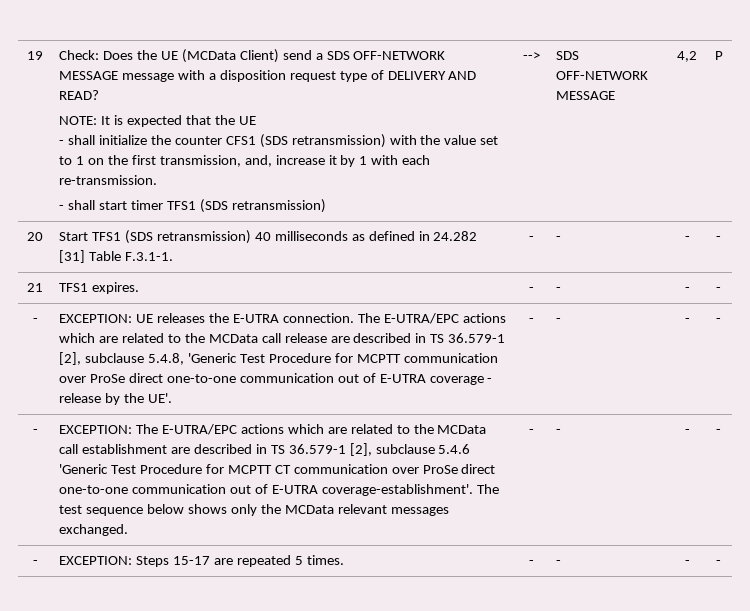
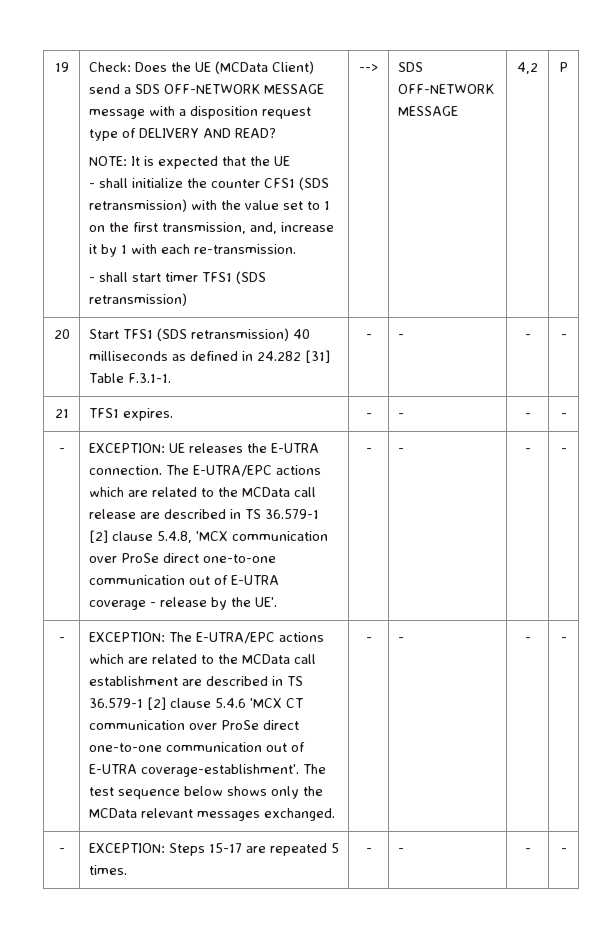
- The E-UTRA/EPC actions which are related to the MCData call release are described in TS 36.579-1 [2], subclause 5.4.8, 'Generic Test Procedure for MCPTT communication over ProSe direct one-to-one communication out of E-UTRA coverage - release by the UE'.
+ The E-UTRA/EPC actions which are related to the MCData call release are described in TS 36.579-1 [2] clause 5.4.8, 'MCX communication over ProSe direct one-to-one communication out of E-UTRA coverage - release by the UE'.
- EXCEPTION: The E-UTRA/EPC actions which are related to the MCData call establishment are described in TS 36.579-1 [2], subclause 5.4.6 'Generic Test Procedure for MCPTT CT communication over ProSe direct one-to-one communication out of E-UTRA coverage-establishment'.
+ EXCEPTION: The E-UTRA/EPC actions which are related to the MCData call establishment are described in TS 36.579-1 [2] clause 5.4.6 'MCX CT communication over ProSe direct one-to-one communication out of E-UTRA coverage-establishment'.

